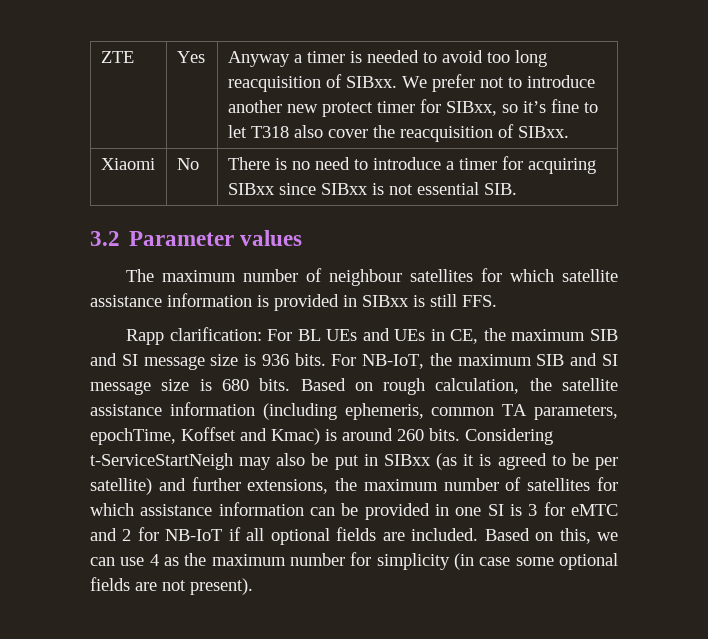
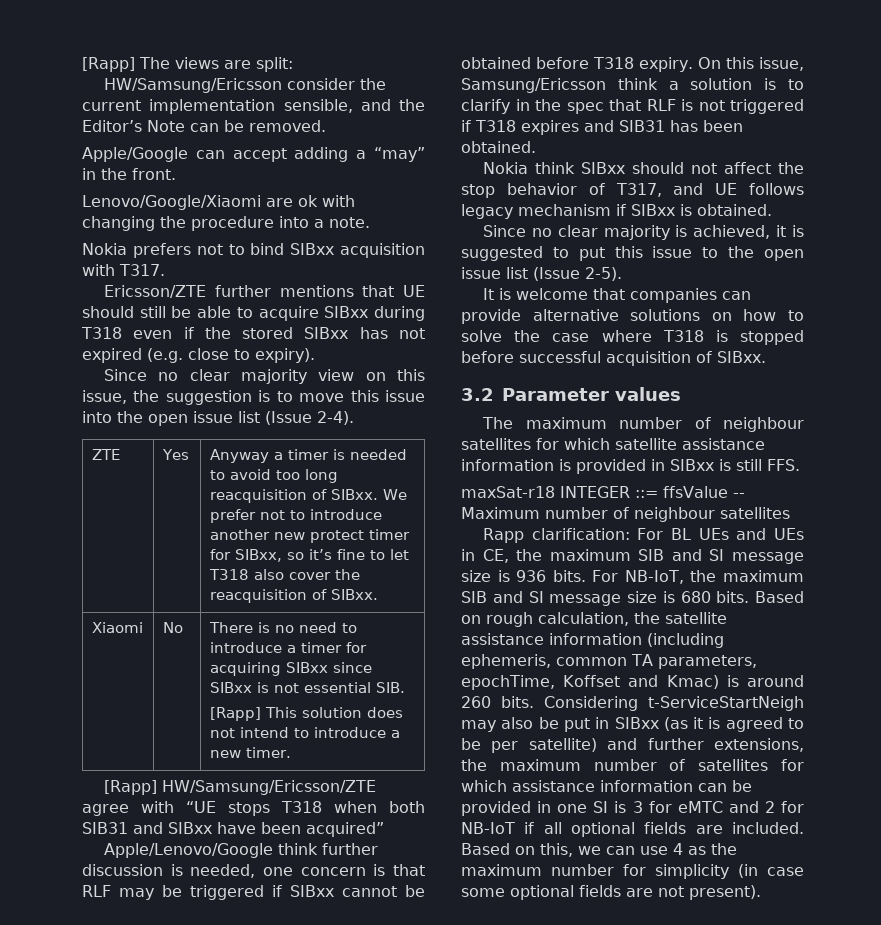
+ [Rapp] The views are split:
+ HW/Samsung/Ericsson consider the current implementation sensible, and the Editor’s Note can be removed.
+ Apple/Google can accept adding a “may” in the front.
+ Lenovo/Google/Xiaomi are ok with changing the procedure into a note.
+ Nokia prefers not to bind SIBxx acquisition with T317.
+ Ericsson/ZTE further mentions that UE should still be able to acquire SIBxx during T318 even if the stored SIBxx has not expired (e.g. close to expiry).
+ Since no clear majority view on this issue, the suggestion is to move this issue into the open issue list (Issue 2-4).
  Xiaomi | No | There is no need to introduce a timer for acquiring SIBxx since SIBxx is not essential SIB.
+ [Rapp] This solution does not intend to introduce a new timer.
+ [Rapp] HW/Samsung/Ericsson/ZTE agree with “UE stops T318 when both SIB31 and SIBxx have been acquired”
+ Apple/Lenovo/Google think further discussion is needed, one concern is that RLF may be triggered if SIBxx cannot be obtained before T318 expiry. On this issue, Samsung/Ericsson think a solution is to clarify in the spec that RLF is not triggered if T318 expires and SIB31 has been obtained.
+ Nokia think SIBxx should not affect the stop behavior of T317, and UE follows legacy mechanism if SIBxx is obtained.
+ Since no clear majority is achieved, it is suggested to put this issue to the open issue list (Issue 2-5).
+ It is welcome that companies can provide alternative solutions on how to solve the case where T318 is stopped before successful acquisition of SIBxx.
+ maxSat-r18 INTEGER ::= ffsValue -- Maximum number of neighbour satellites

